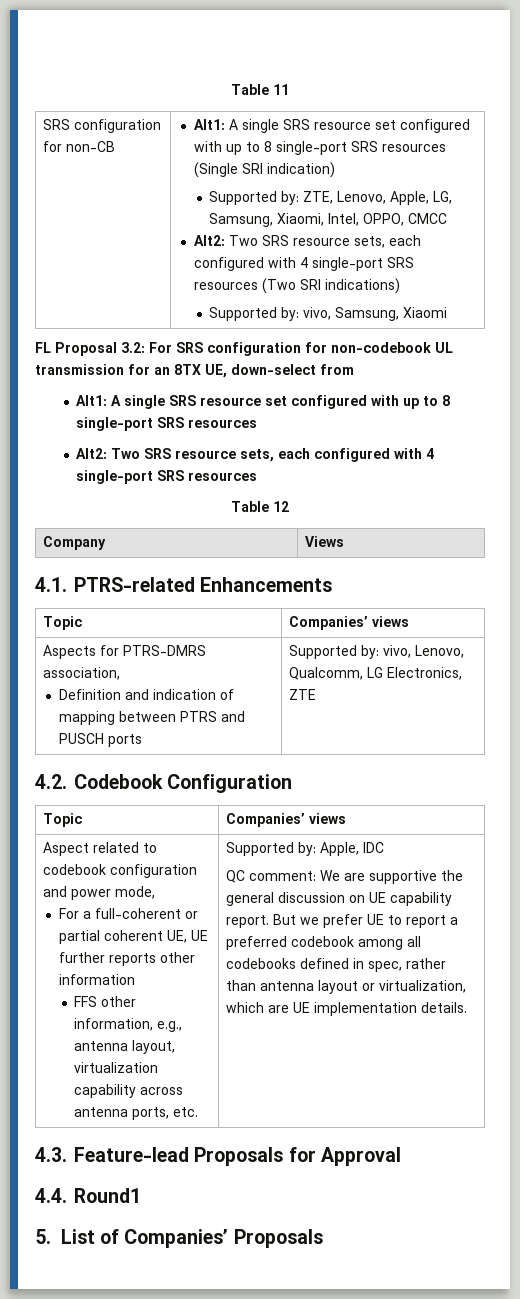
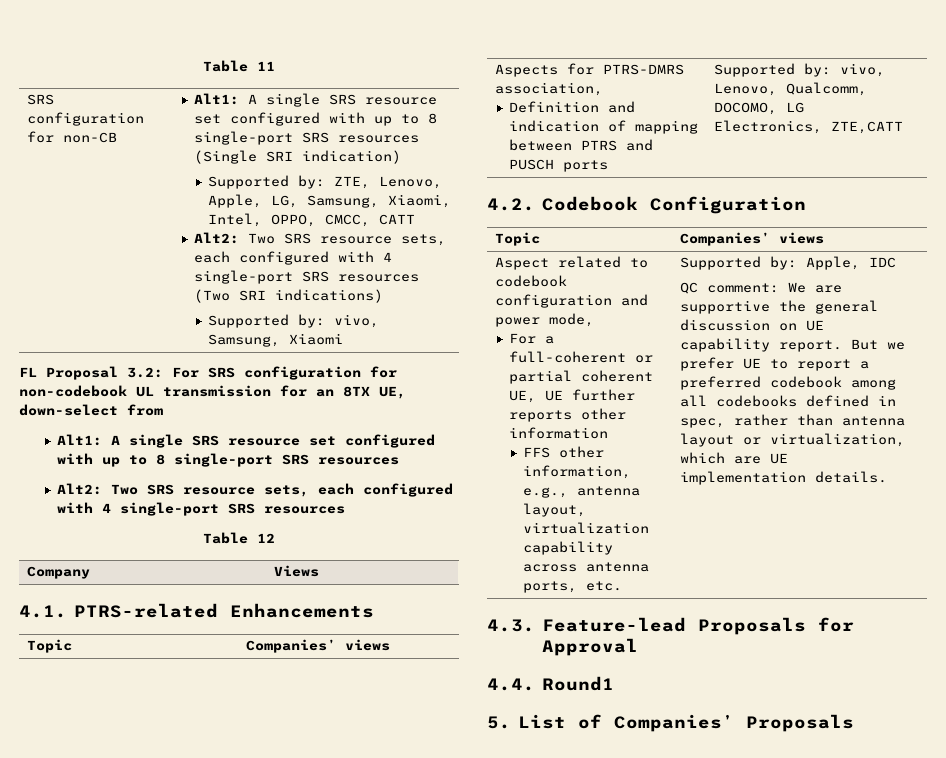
- Supported by: ZTE, Lenovo, Apple, LG, Samsung, Xiaomi, Intel, OPPO, CMCC
+ Supported by: ZTE, Lenovo, Apple, LG, Samsung, Xiaomi, Intel, OPPO, CMCC, CATT
  Aspects for PTRS-DMRS association,
- Definition and indication of mapping between PTRS and PUSCH ports | Supported by: vivo, Lenovo, Qualcomm, LG Electronics, ZTE
+ Definition and indication of mapping between PTRS and PUSCH ports | Supported by: vivo, Lenovo, Qualcomm, DOCOMO, LG Electronics, ZTE,CATT

